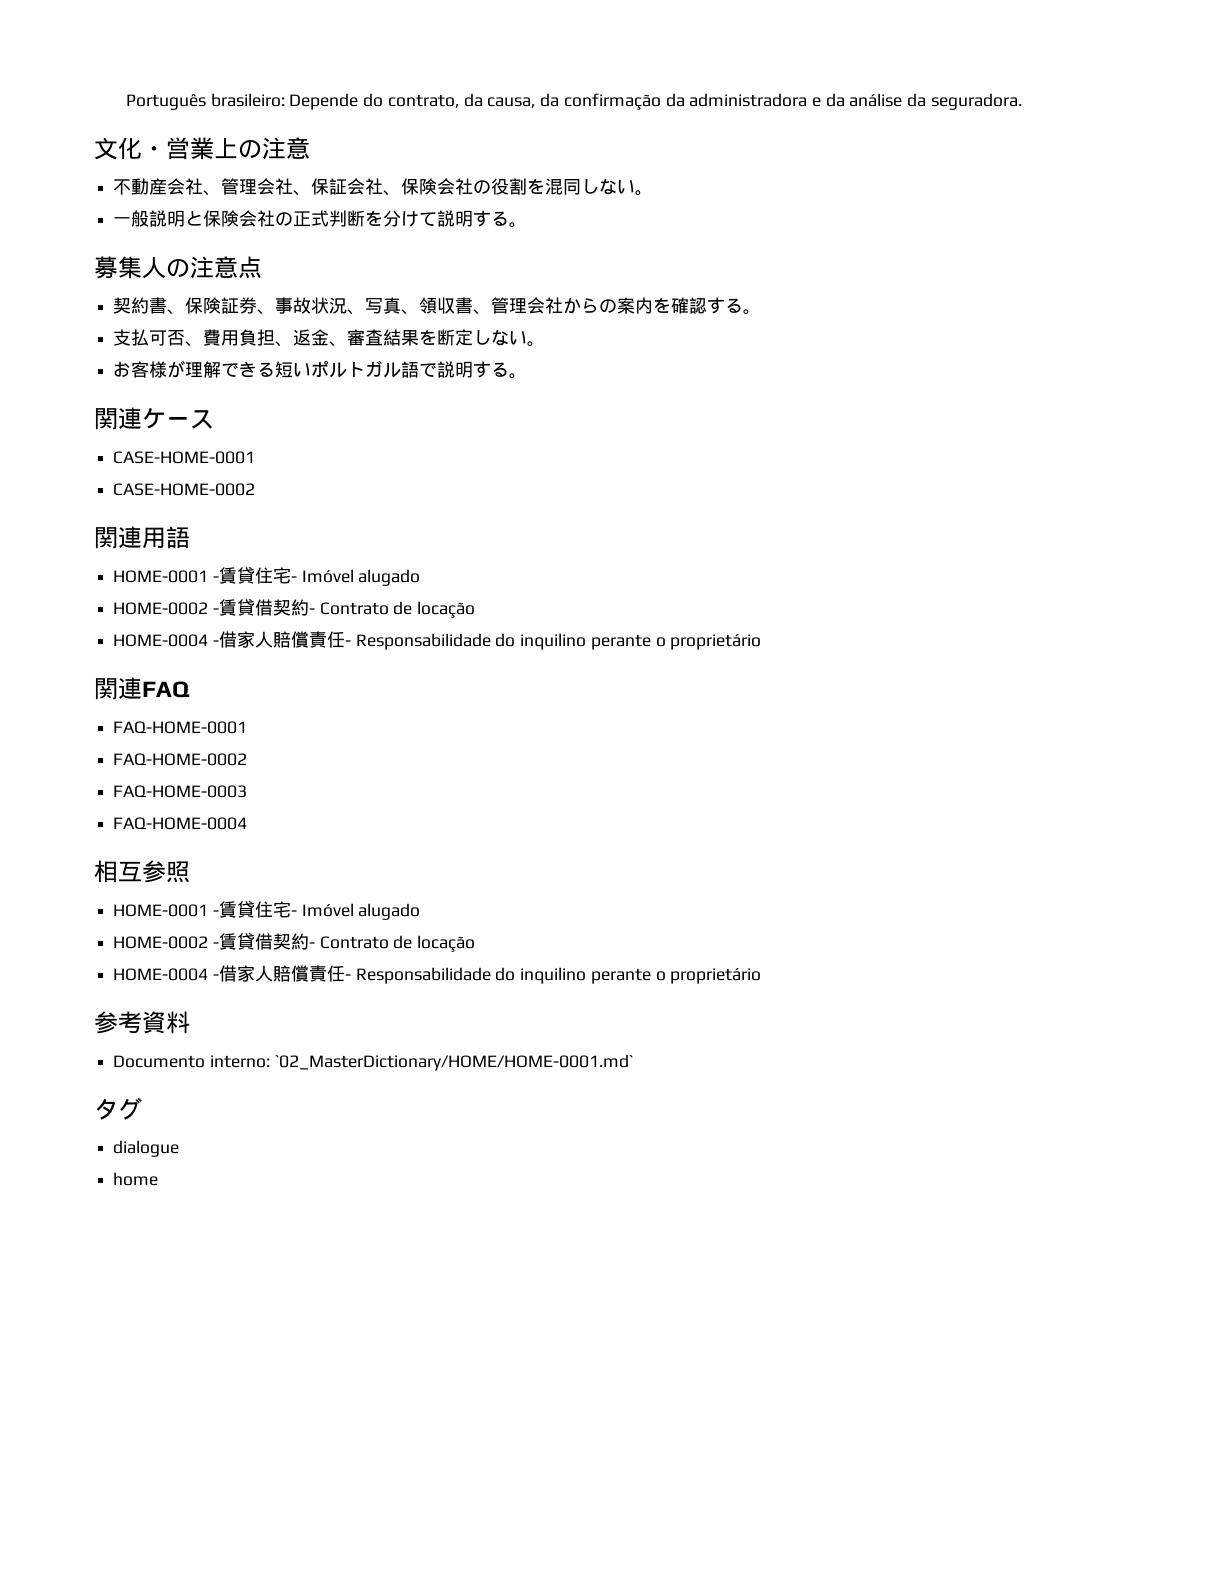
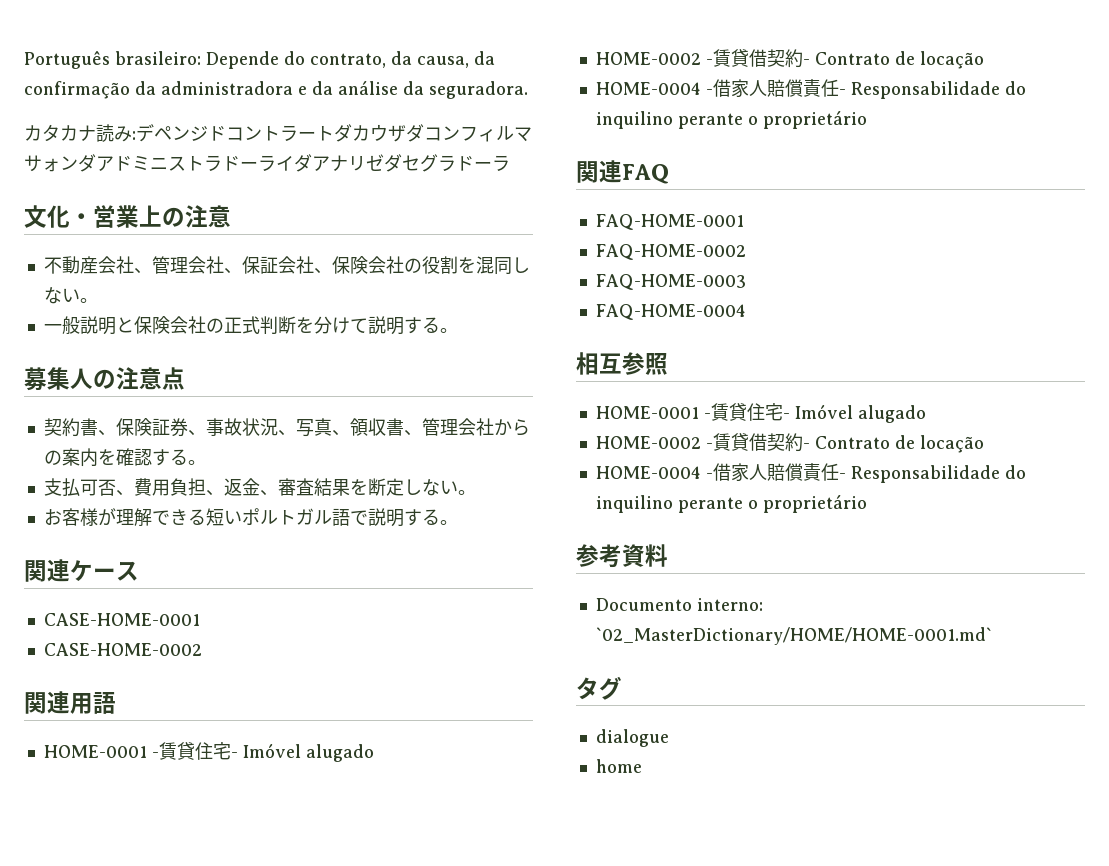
+ カタカナ読み:デペンジドコントラートダカウザダコンフィルマサォンダアドミニストラドーライダアナリゼダセグラドーラ

